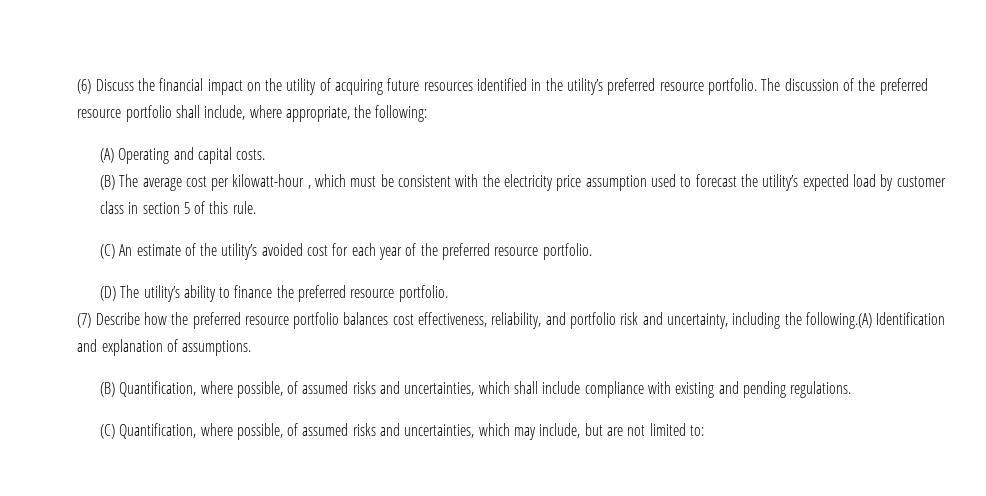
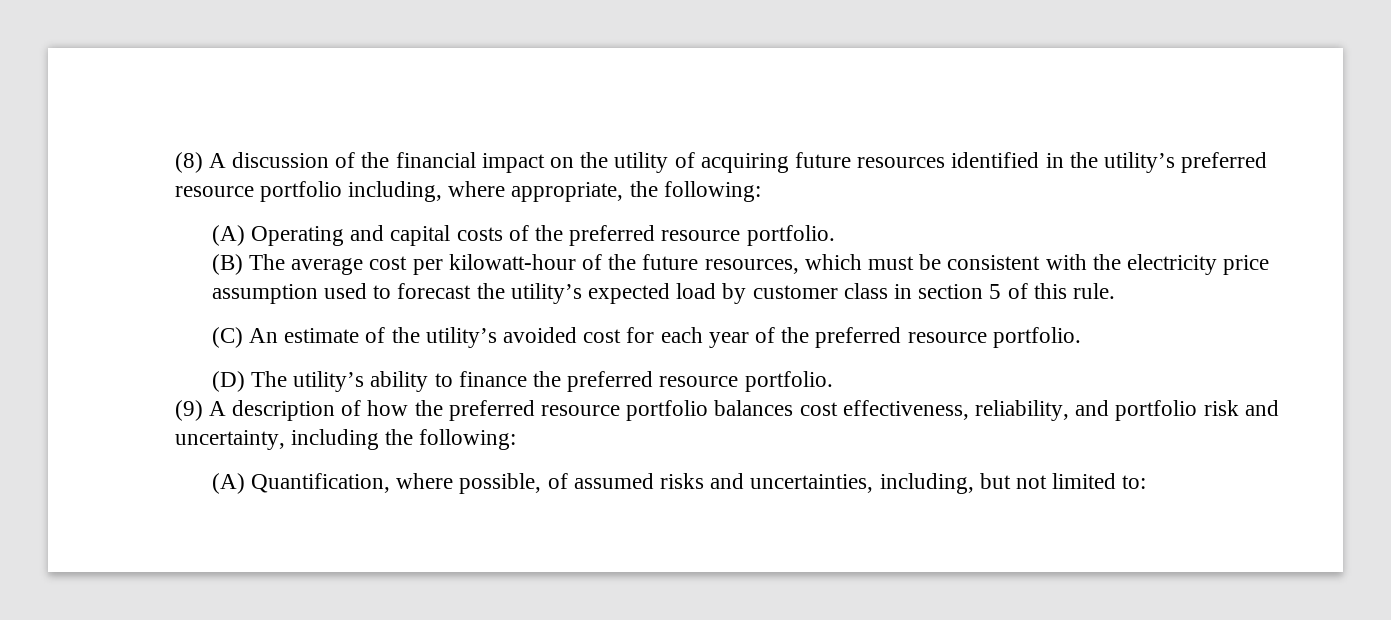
- (6) Discuss the financial impact on the utility of acquiring future resources identified in the utility’s preferred resource portfolio. The discussion of the preferred resource portfolio shall include, where appropriate, the following:
+ (8) A discussion of the financial impact on the utility of acquiring future resources identified in the utility’s preferred resource portfolio including, where appropriate, the following:
- (A) Operating and capital costs.
+ (A) Operating and capital costs of the preferred resource portfolio.
- (B) The average cost per kilowatt-hour , which must be consistent with the electricity price assumption used to forecast the utility’s expected load by customer class in section 5 of this rule.
+ (B) The average cost per kilowatt-hour of the future resources, which must be consistent with the electricity price assumption used to forecast the utility’s expected load by customer class in section 5 of this rule.
- (7) Describe how the preferred resource portfolio balances cost effectiveness, reliability, and portfolio risk and uncertainty, including the following.(A) Identification and explanation of assumptions.
- (B) Quantification, where possible, of assumed risks and uncertainties, which shall include compliance with existing and pending regulations.
- (C) Quantification, where possible, of assumed risks and uncertainties, which may include, but are not limited to:
+ (9) A description of how the preferred resource portfolio balances cost effectiveness, reliability, and portfolio risk and uncertainty, including the following:
+ (A) Quantification, where possible, of assumed risks and uncertainties, including, but not limited to:

